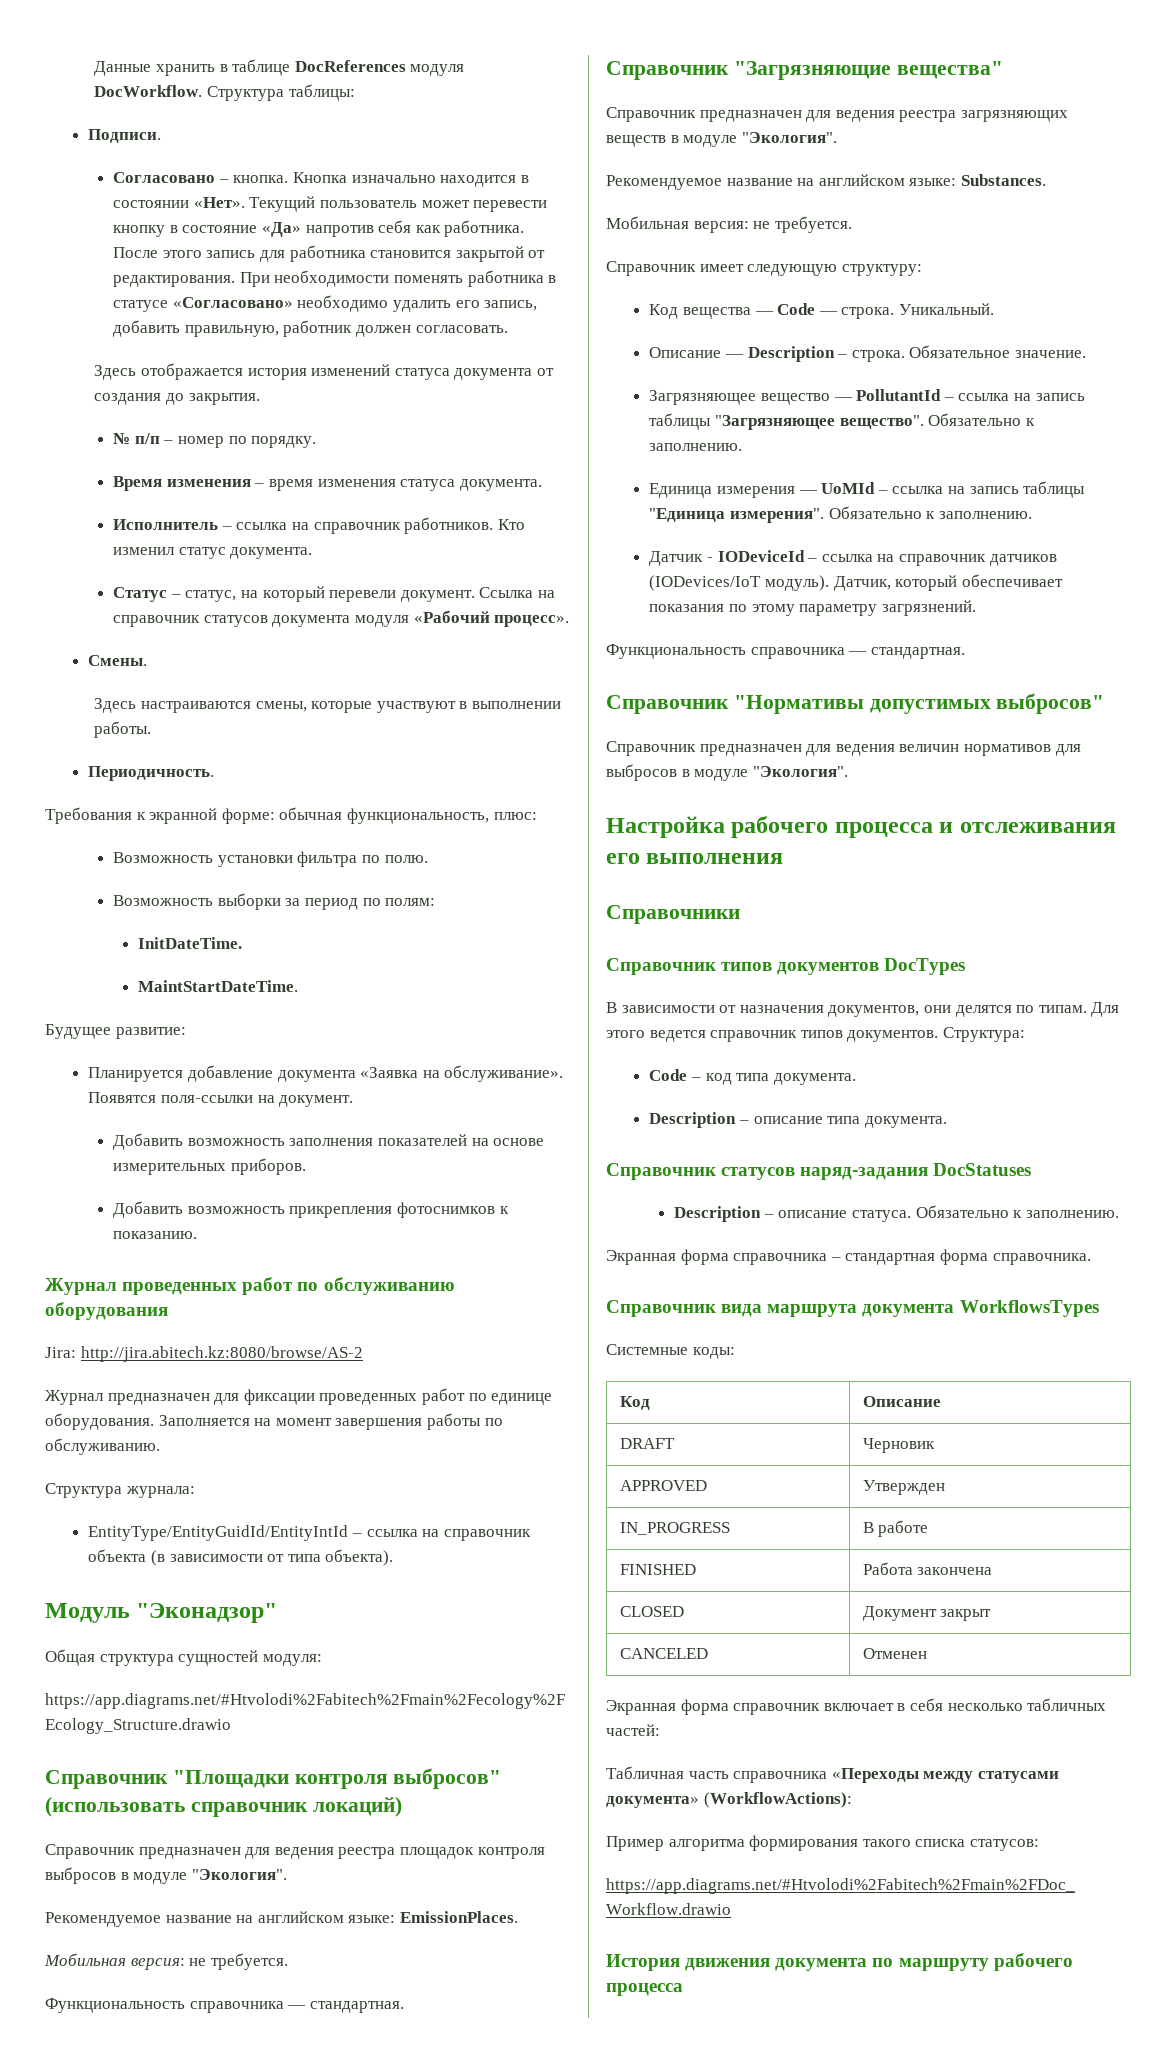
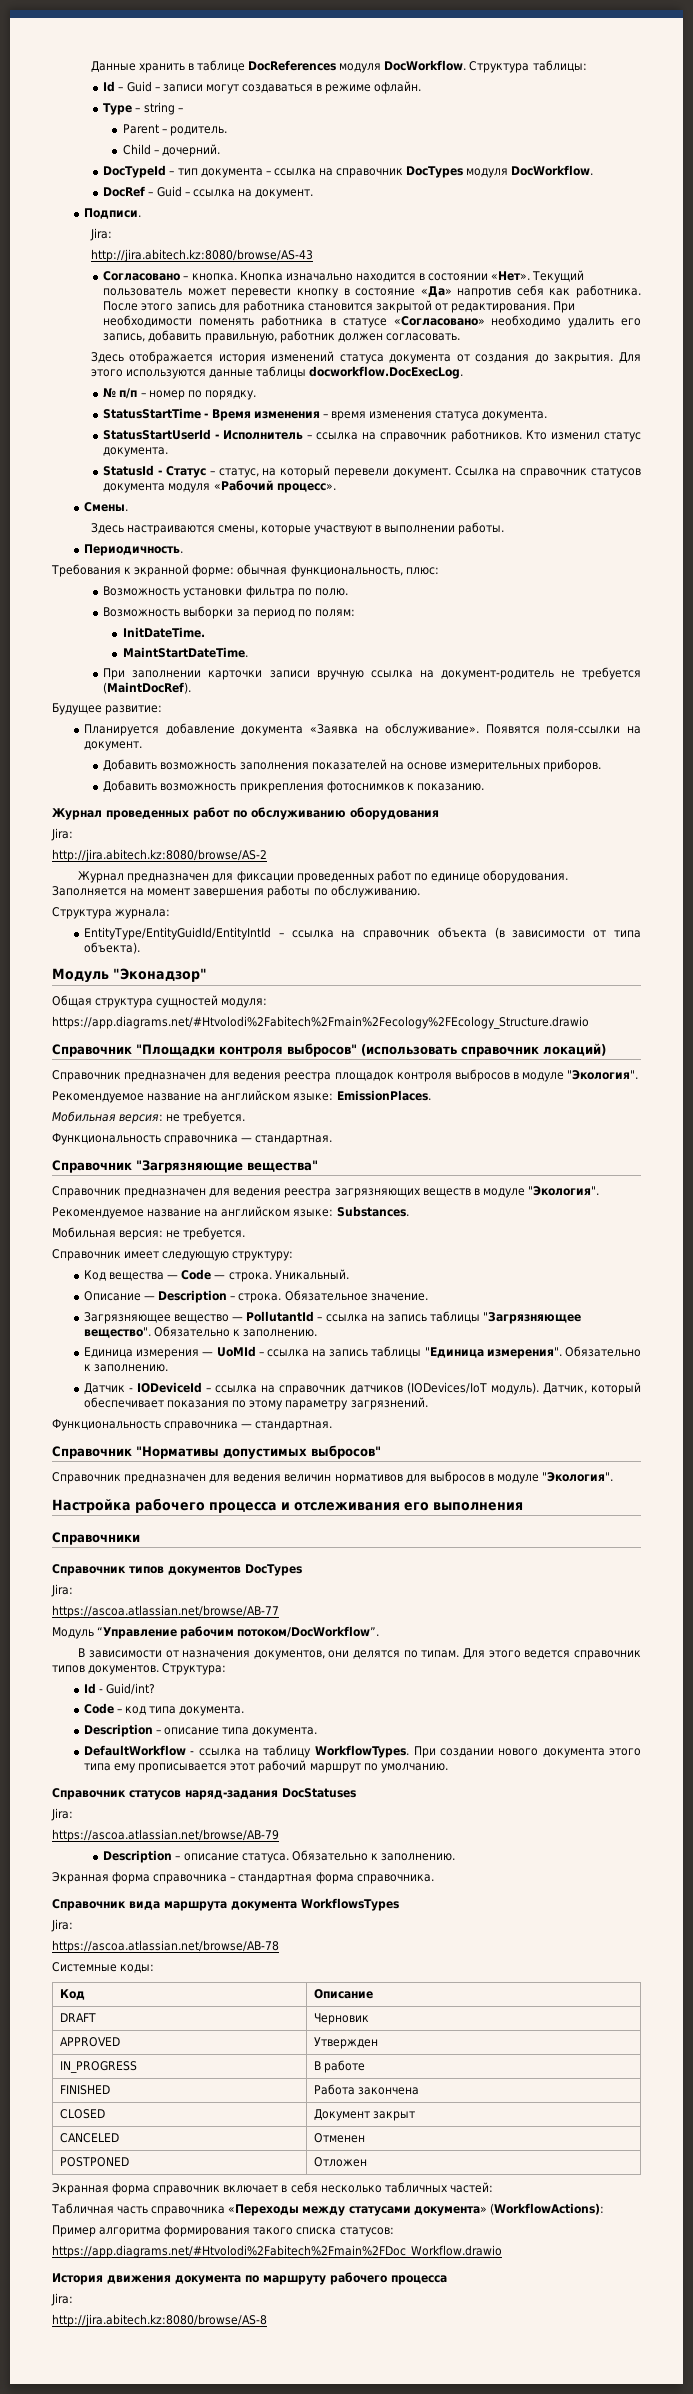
+ Id – Guid – записи могут создаваться в режиме офлайн.
+ Type – string –
+ Parent – родитель.
+ Child – дочерний.
+ DocTypeId – тип документа – ссылка на справочник DocTypes модуля DocWorkflow.
+ DocRef – Guid – ссылка на документ.
  Подписи.
+ Jira:
+ http://jira.abitech.kz:8080/browse/AS-43
+ Для этого используются данные таблицы docworkflow.DocExecLog.
- Время изменения – время изменения статуса документа.
+ StatusStartTime - Время изменения – время изменения статуса документа.
- Исполнитель – ссылка на справочник работников.
+ StatusStartUserId - Исполнитель – ссылка на справочник работников.
- Статус – статус, на который перевели документ.
+ StatusId - Статус – статус, на который перевели документ.
+ При заполнении карточки записи вручную ссылка на документ-родитель не требуется (MaintDocRef).
  Журнал проведенных работ по обслуживанию оборудования
- Jira: http://jira.abitech.kz:8080/browse/AS-2
+ Jira:
+ http://jira.abitech.kz:8080/browse/AS-2
  Справочник типов документов DocTypes
+ Jira:
+ https://ascoa.atlassian.net/browse/AB-77
+ Модуль “Управление рабочим потоком/DocWorkflow”.
+ Id - Guid/int?
+ DefaultWorkflow - ссылка на таблицу WorkflowTypes. При создании нового документа этого типа ему прописывается этот рабочий маршрут по умолчанию.
  Справочник статусов наряд-задания DocStatuses
+ Jira:
+ https://ascoa.atlassian.net/browse/AB-79
  Справочник вида маршрута документа WorkflowsTypes
+ Jira:
+ https://ascoa.atlassian.net/browse/AB-78
+ POSTPONED | Отложен
  История движения документа по маршруту рабочего процесса
+ Jira:
+ http://jira.abitech.kz:8080/browse/AS-8

